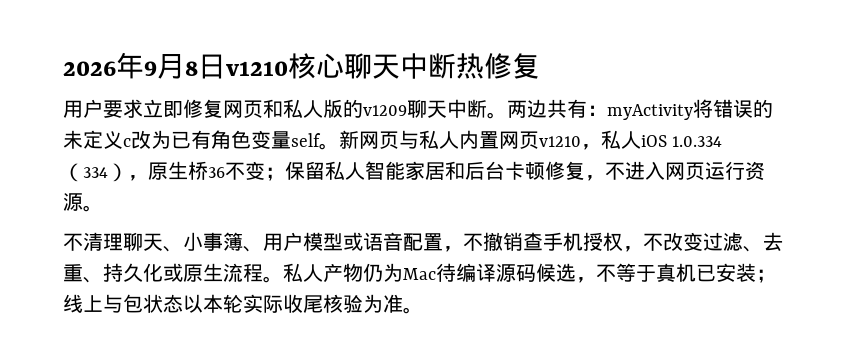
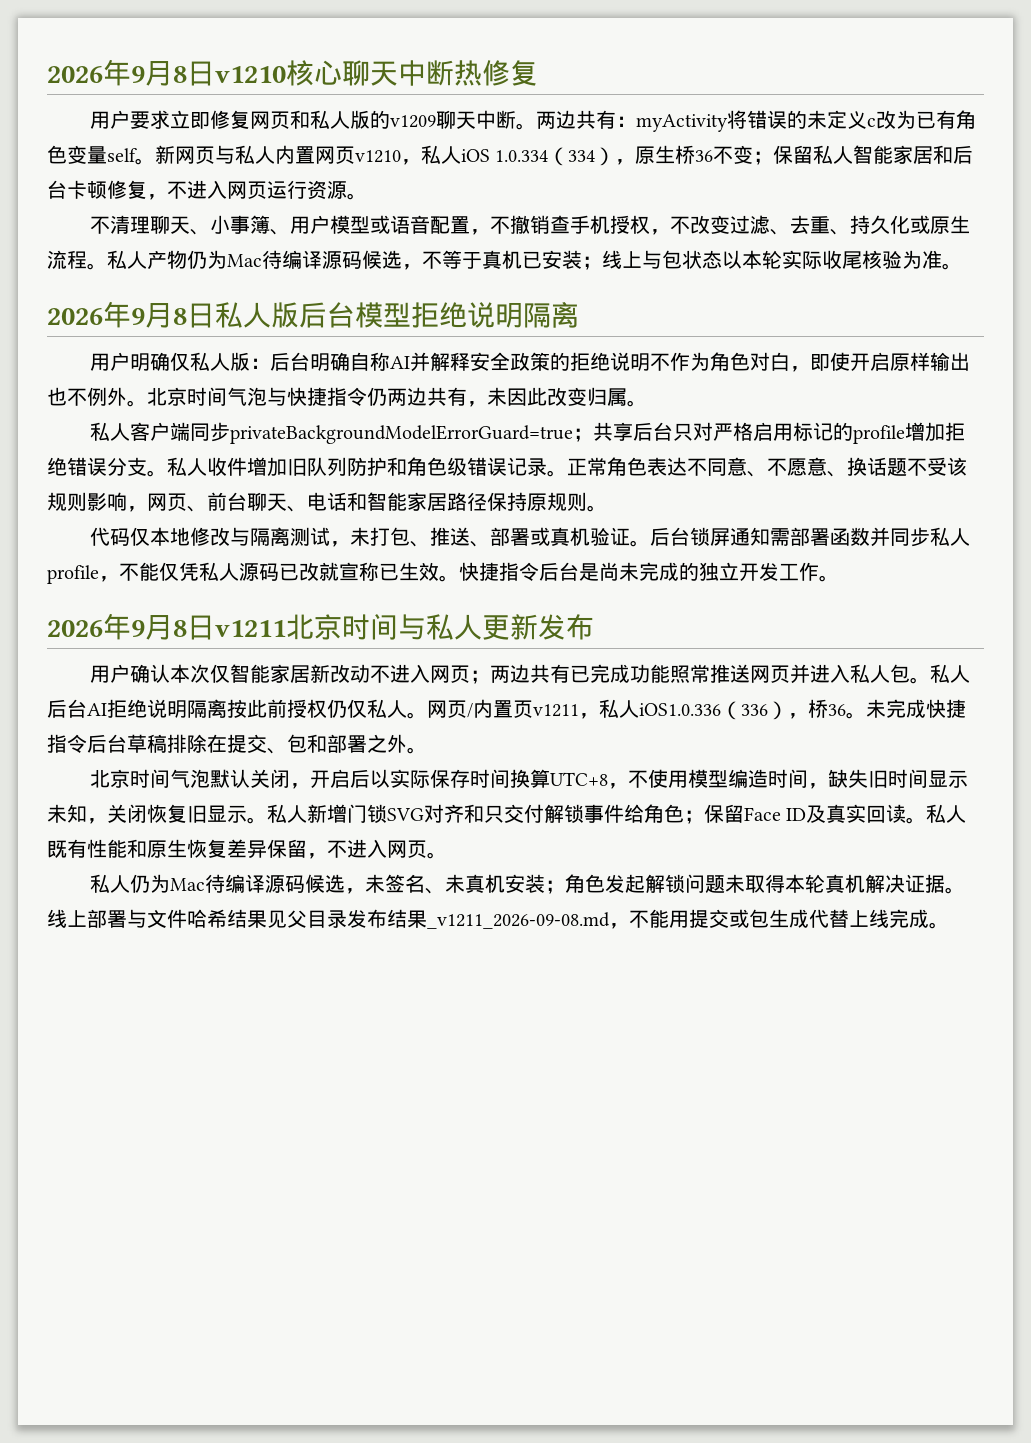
+ 2026年9月8日私人版后台模型拒绝说明隔离
+ 用户明确仅私人版：后台明确自称AI并解释安全政策的拒绝说明不作为角色对白，即使开启原样输出也不例外。北京时间气泡与快捷指令仍两边共有，未因此改变归属。
+ 私人客户端同步privateBackgroundModelErrorGuard=true；共享后台只对严格启用标记的profile增加拒绝错误分支。私人收件增加旧队列防护和角色级错误记录。正常角色表达不同意、不愿意、换话题不受该规则影响，网页、前台聊天、电话和智能家居路径保持原规则。
+ 代码仅本地修改与隔离测试，未打包、推送、部署或真机验证。后台锁屏通知需部署函数并同步私人profile，不能仅凭私人源码已改就宣称已生效。快捷指令后台是尚未完成的独立开发工作。
+ 2026年9月8日v1211北京时间与私人更新发布
+ 用户确认本次仅智能家居新改动不进入网页；两边共有已完成功能照常推送网页并进入私人包。私人后台AI拒绝说明隔离按此前授权仍仅私人。网页/内置页v1211，私人iOS1.0.336（336），桥36。未完成快捷指令后台草稿排除在提交、包和部署之外。
+ 北京时间气泡默认关闭，开启后以实际保存时间换算UTC+8，不使用模型编造时间，缺失旧时间显示未知，关闭恢复旧显示。私人新增门锁SVG对齐和只交付解锁事件给角色；保留Face ID及真实回读。私人既有性能和原生恢复差异保留，不进入网页。
+ 私人仍为Mac待编译源码候选，未签名、未真机安装；角色发起解锁问题未取得本轮真机解决证据。线上部署与文件哈希结果见父目录发布结果_v1211_2026-09-08.md，不能用提交或包生成代替上线完成。

